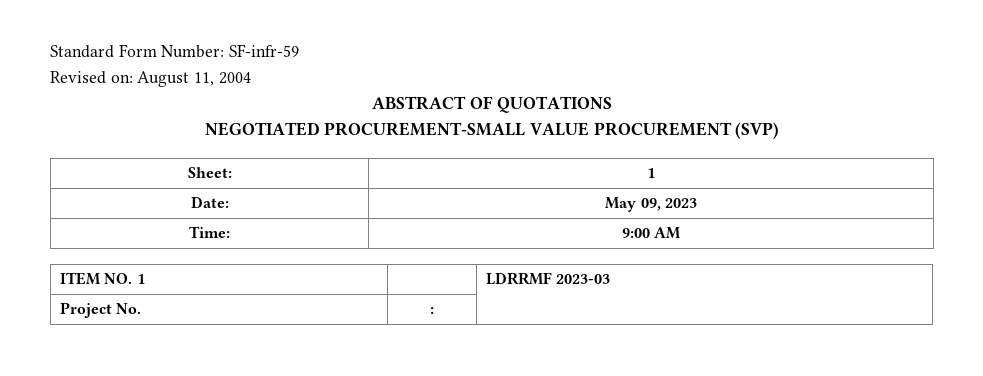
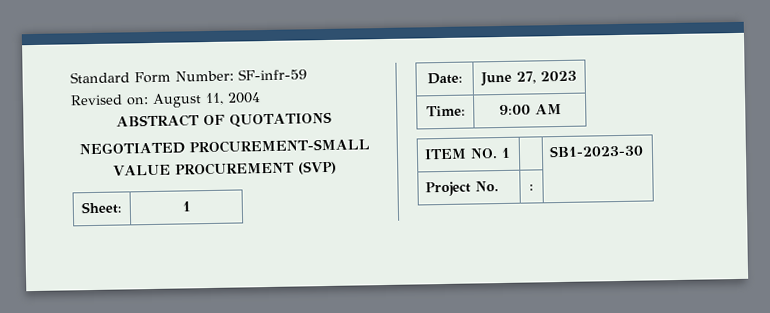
- Date: | May 09, 2023
+ Date: | June 27, 2023
- ITEM NO. 1 | | LDRRMF 2023-03
+ ITEM NO. 1 | | SB1-2023-30

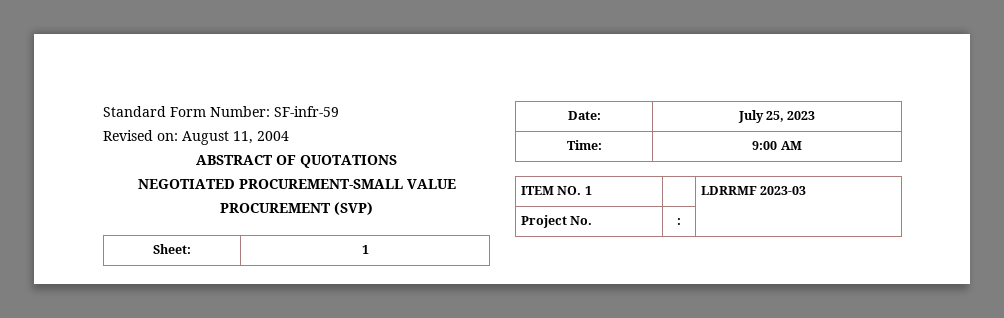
- Date: | June 27, 2023
+ Date: | July 25, 2023
- ITEM NO. 1 | | SB1-2023-30
+ ITEM NO. 1 | | LDRRMF 2023-03

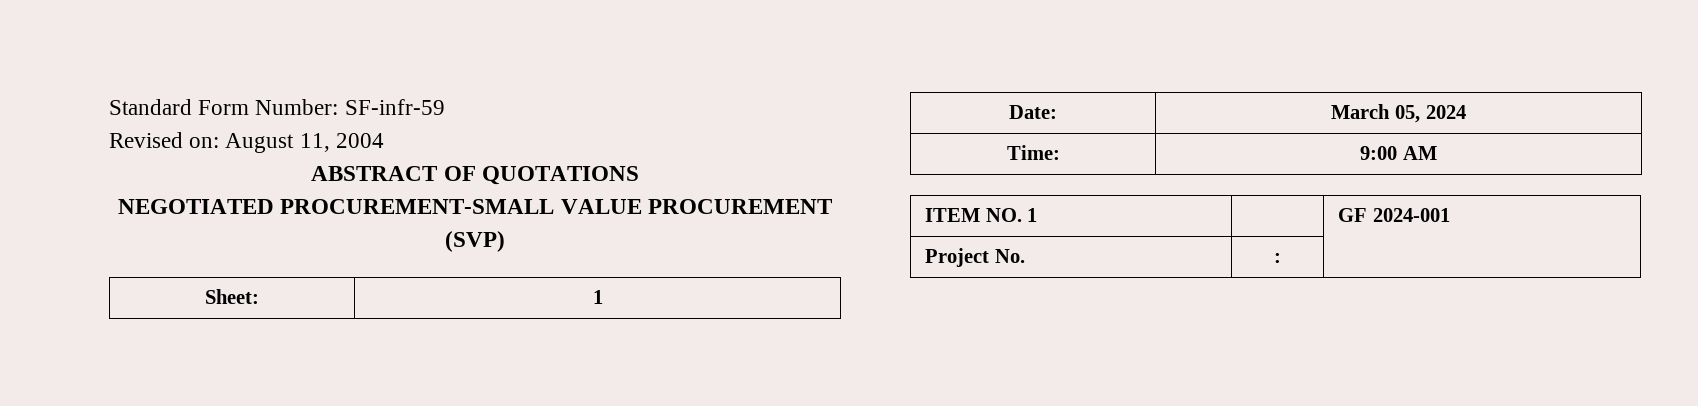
- Date: | July 25, 2023
+ Date: | March 05, 2024
- ITEM NO. 1 | | LDRRMF 2023-03
+ ITEM NO. 1 | | GF 2024-001

